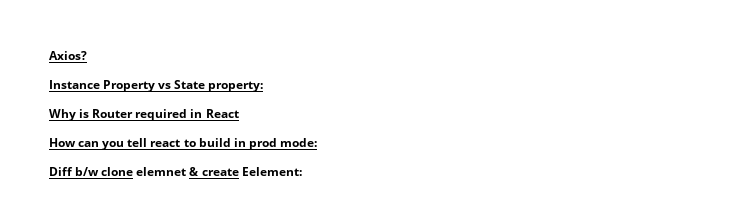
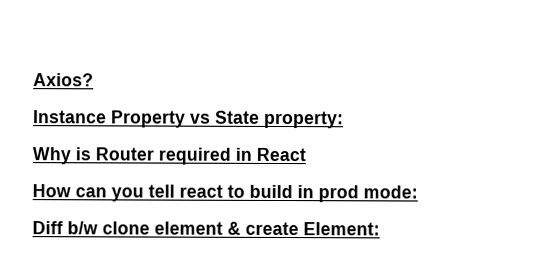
- Diff b/w clone elemnet & create Eelement:
+ Diff b/w clone element & create Element:

